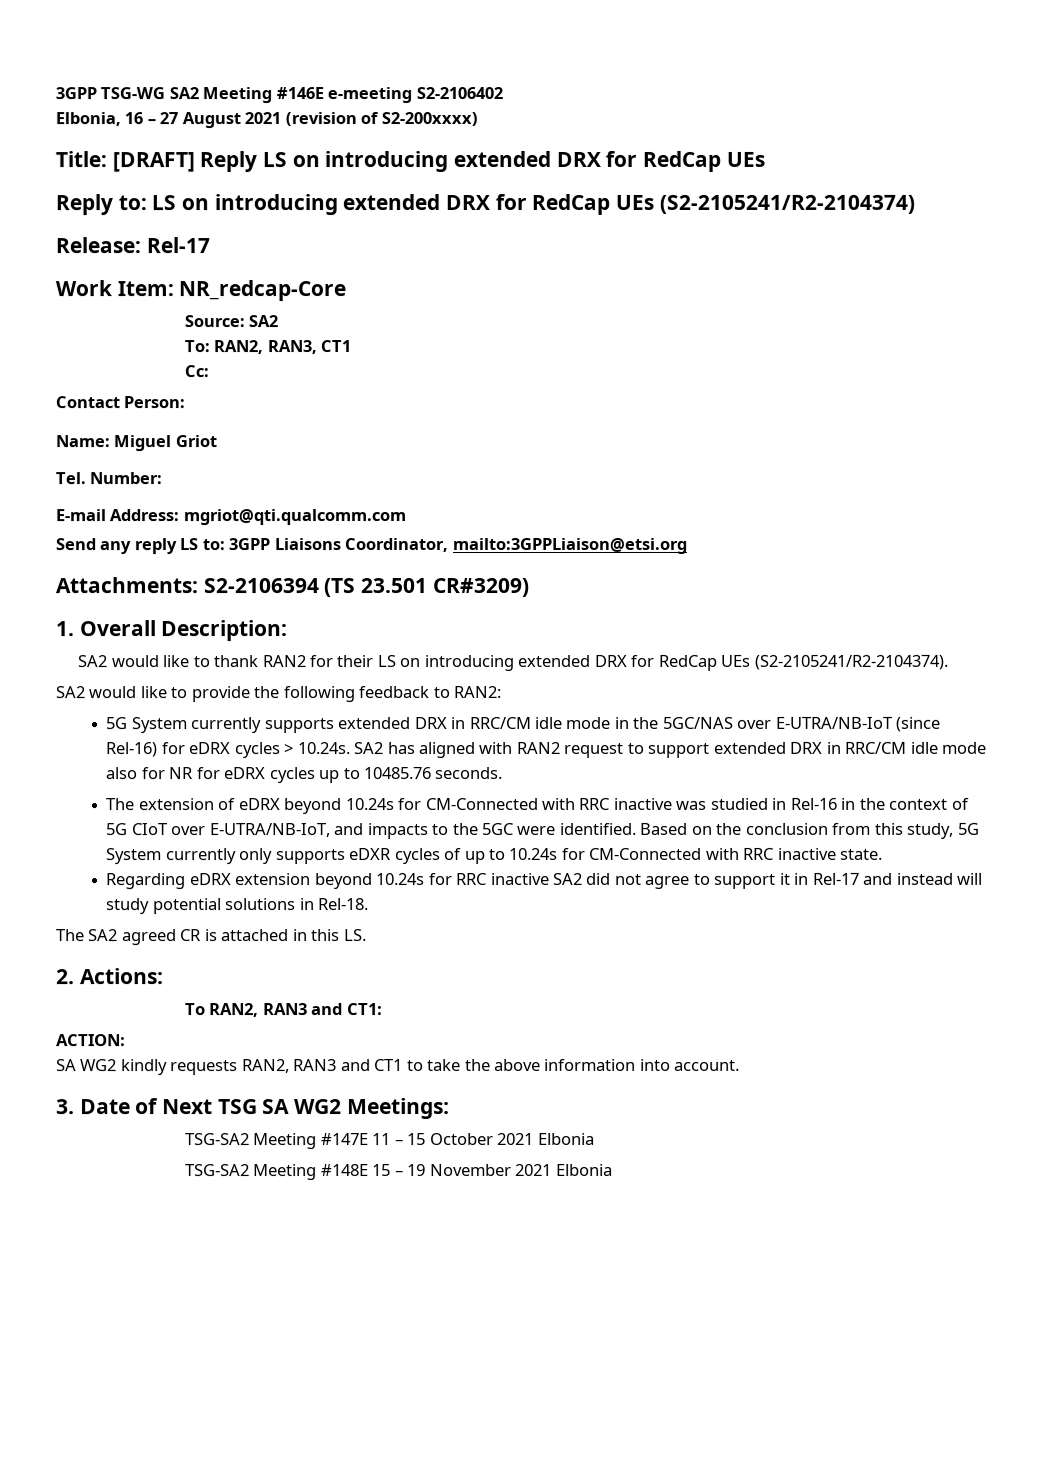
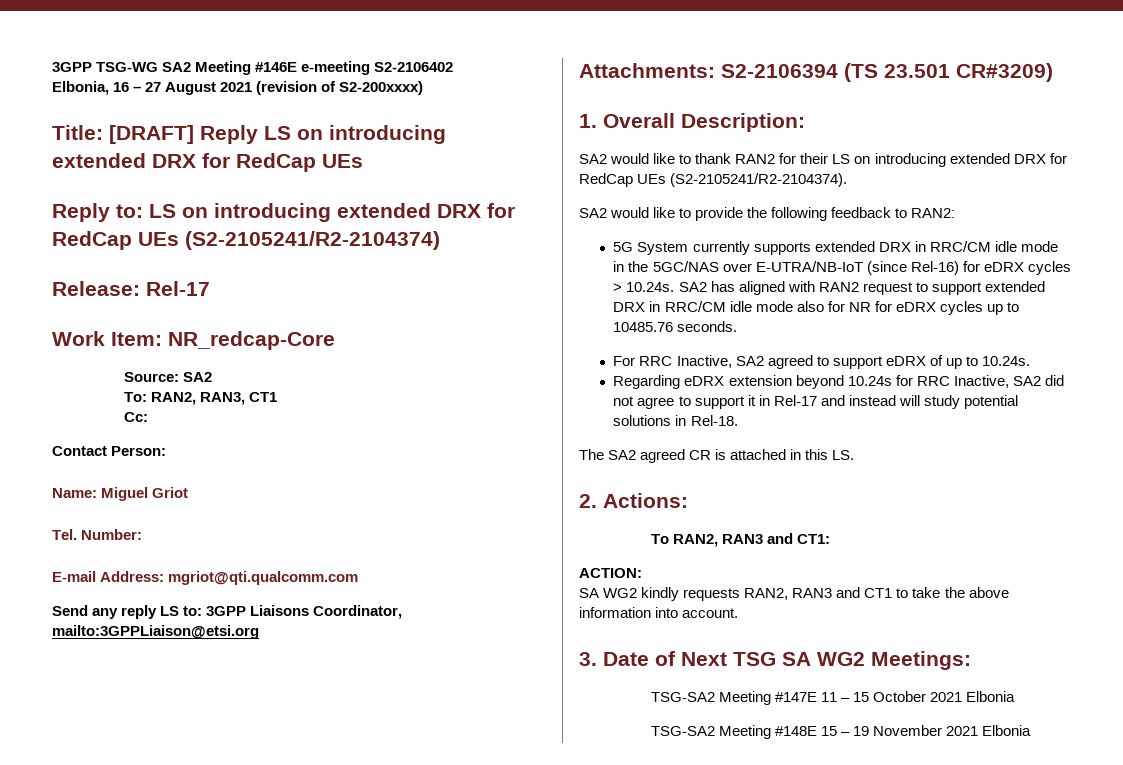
- The extension of eDRX beyond 10.24s for CM-Connected with RRC inactive was studied in Rel-16 in the context of 5G CIoT over E-UTRA/NB-IoT, and impacts to the 5GC were identified. Based on the conclusion from this study, 5G System currently only supports eDXR cycles of up to 10.24s for CM-Connected with RRC inactive state.
+ For RRC Inactive, SA2 agreed to support eDRX of up to 10.24s.
- Regarding eDRX extension beyond 10.24s for RRC inactive SA2 did not agree to support it in Rel-17 and instead will study potential solutions in Rel-18.
+ Regarding eDRX extension beyond 10.24s for RRC Inactive, SA2 did not agree to support it in Rel-17 and instead will study potential solutions in Rel-18.

